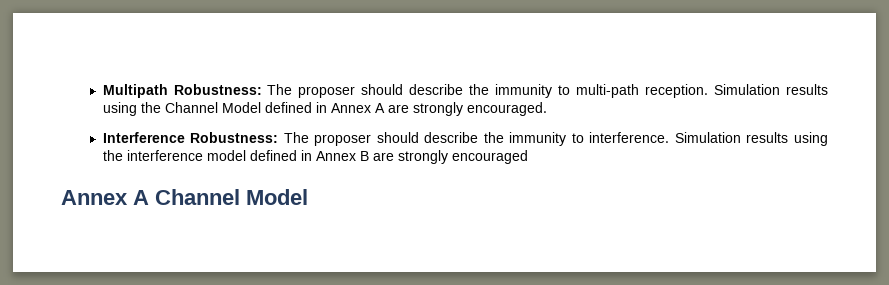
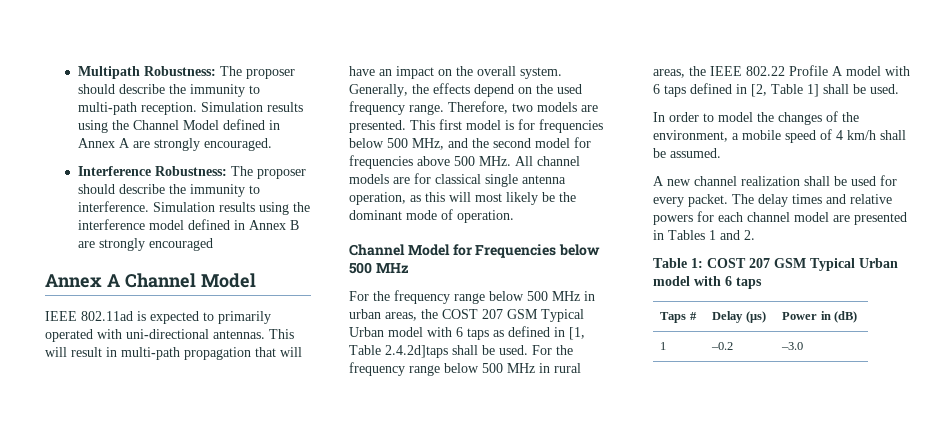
+ IEEE 802.11ad is expected to primarily operated with uni-directional antennas. This will result in multi-path propagation that will have an impact on the overall system. Generally, the effects depend on the used frequency range. Therefore, two models are presented. This first model is for frequencies below 500 MHz, and the second model for frequencies above 500 MHz. All channel models are for classical single antenna operation, as this will most likely be the dominant mode of operation.
+ Channel Model for Frequencies below 500 MHz
+ For the frequency range below 500 MHz in urban areas, the COST 207 GSM Typical Urban model with 6 taps as defined in [1, Table 2.4.2d]taps shall be used. For the frequency range below 500 MHz in rural areas, the IEEE 802.22 Profile A model with 6 taps defined in [2, Table 1] shall be used.
+ In order to model the changes of the environment, a mobile speed of 4 km/h shall be assumed.
+ A new channel realization shall be used for every packet. The delay times and relative powers for each channel model are presented in Tables 1 and 2.
+ Table 1: COST 207 GSM Typical Urban model with 6 taps
+ Taps # | Delay (μs) | Power in (dB)
+ 1 | –0.2 | –3.0

